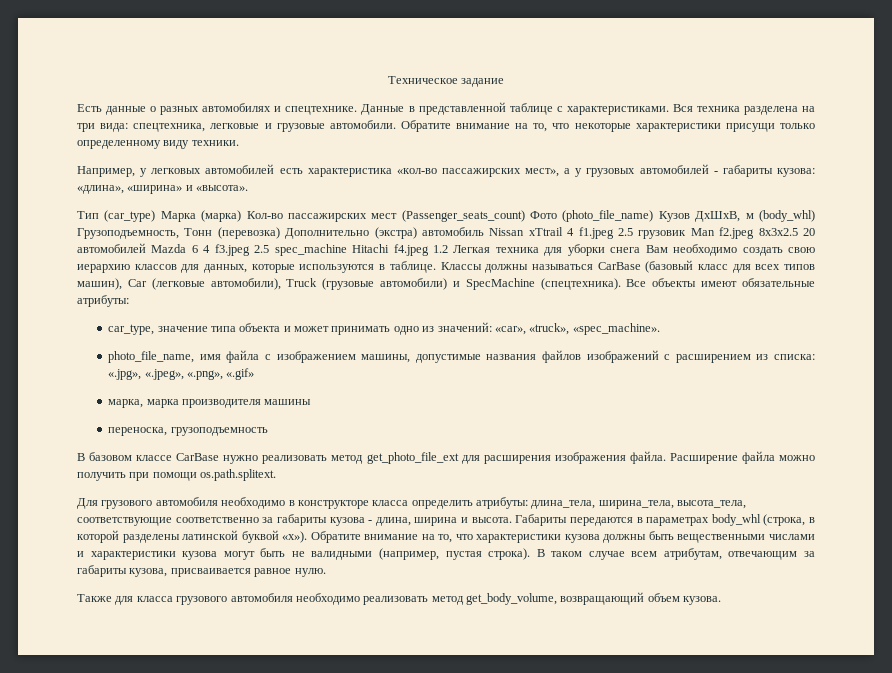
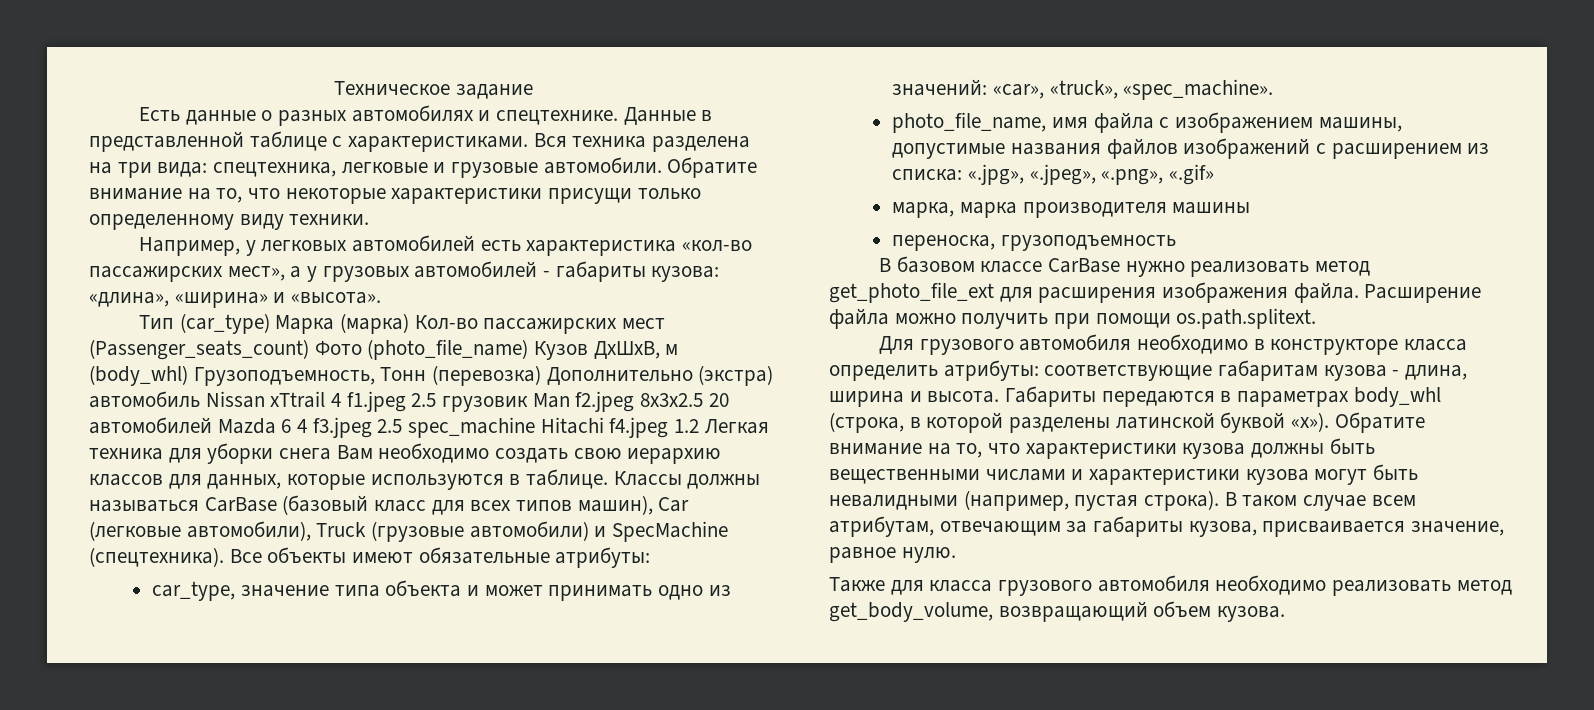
- Для грузового автомобиля необходимо в конструкторе класса определить атрибуты: длина_тела, ширина_тела, высота_тела, соответствующие соответственно за габариты кузова - длина, ширина и высота.
+ Для грузового автомобиля необходимо в конструкторе класса определить атрибуты: соответствующие габаритам кузова - длина, ширина и высота.
- Обратите внимание на то, что характеристики кузова должны быть вещественными числами и характеристики кузова могут быть не валидными (например, пустая строка).
+ Обратите внимание на то, что характеристики кузова должны быть вещественными числами и характеристики кузова могут быть невалидными (например, пустая строка).
- В таком случае всем атрибутам, отвечающим за габариты кузова, присваивается равное нулю.
+ В таком случае всем атрибутам, отвечающим за габариты кузова, присваивается значение, равное нулю.

